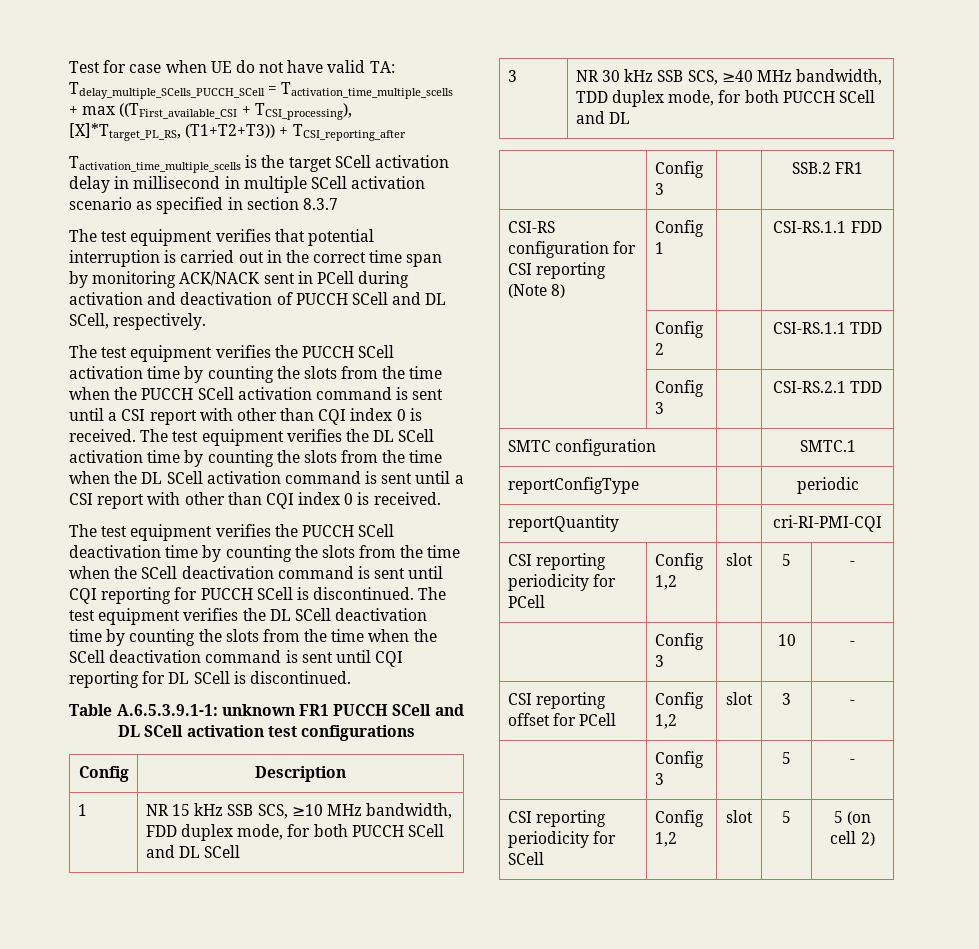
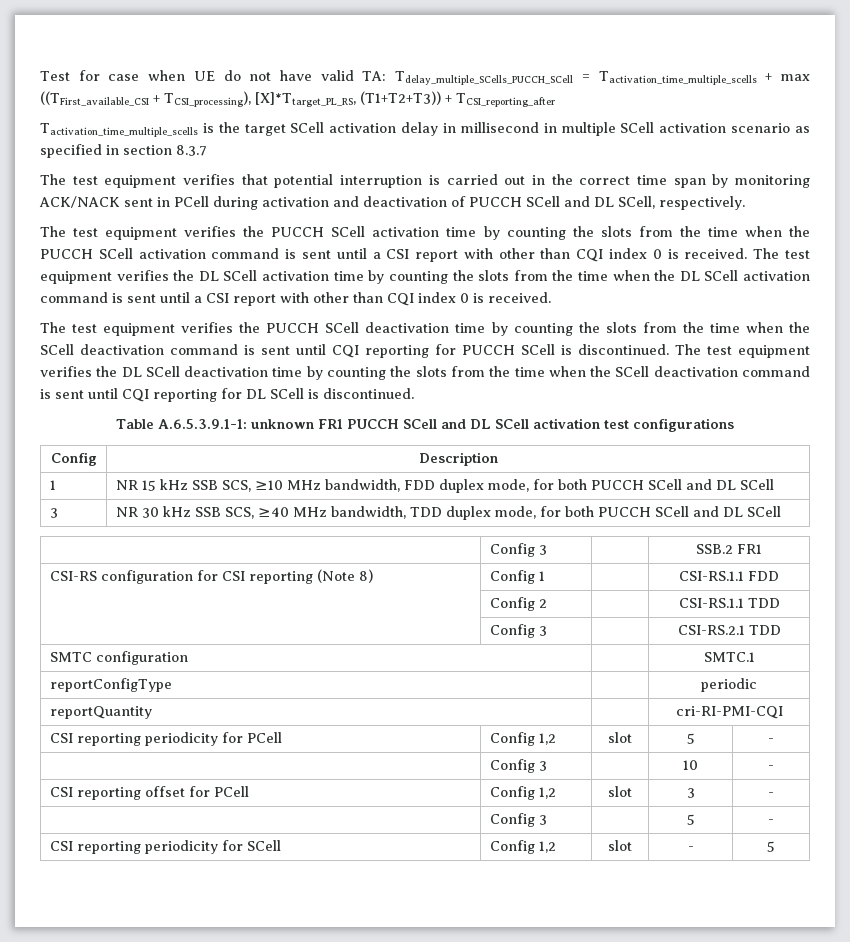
- 3 | NR 30 kHz SSB SCS, ≥40 MHz bandwidth, TDD duplex mode, for both PUCCH SCell and DL
+ 3 | NR 30 kHz SSB SCS, ≥40 MHz bandwidth, TDD duplex mode, for both PUCCH SCell and DL SCell
- CSI reporting periodicity for SCell | Config 1,2 | slot | 5 | 5 (on cell 2)
+ CSI reporting periodicity for SCell | Config 1,2 | slot | - | 5

